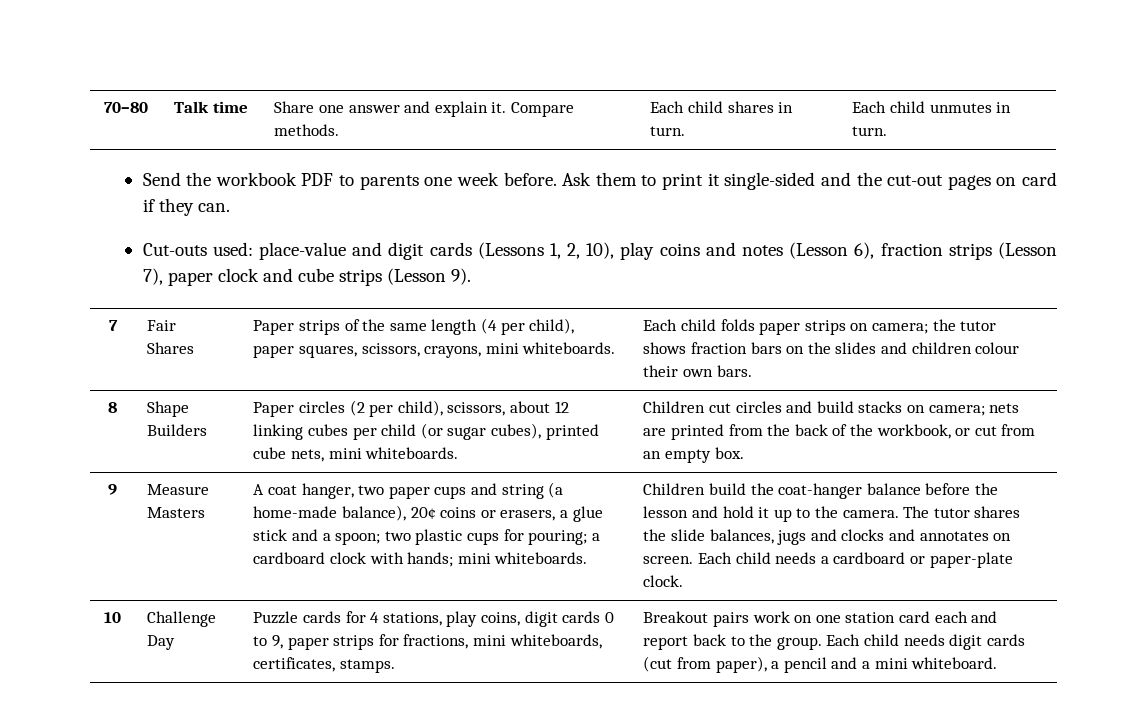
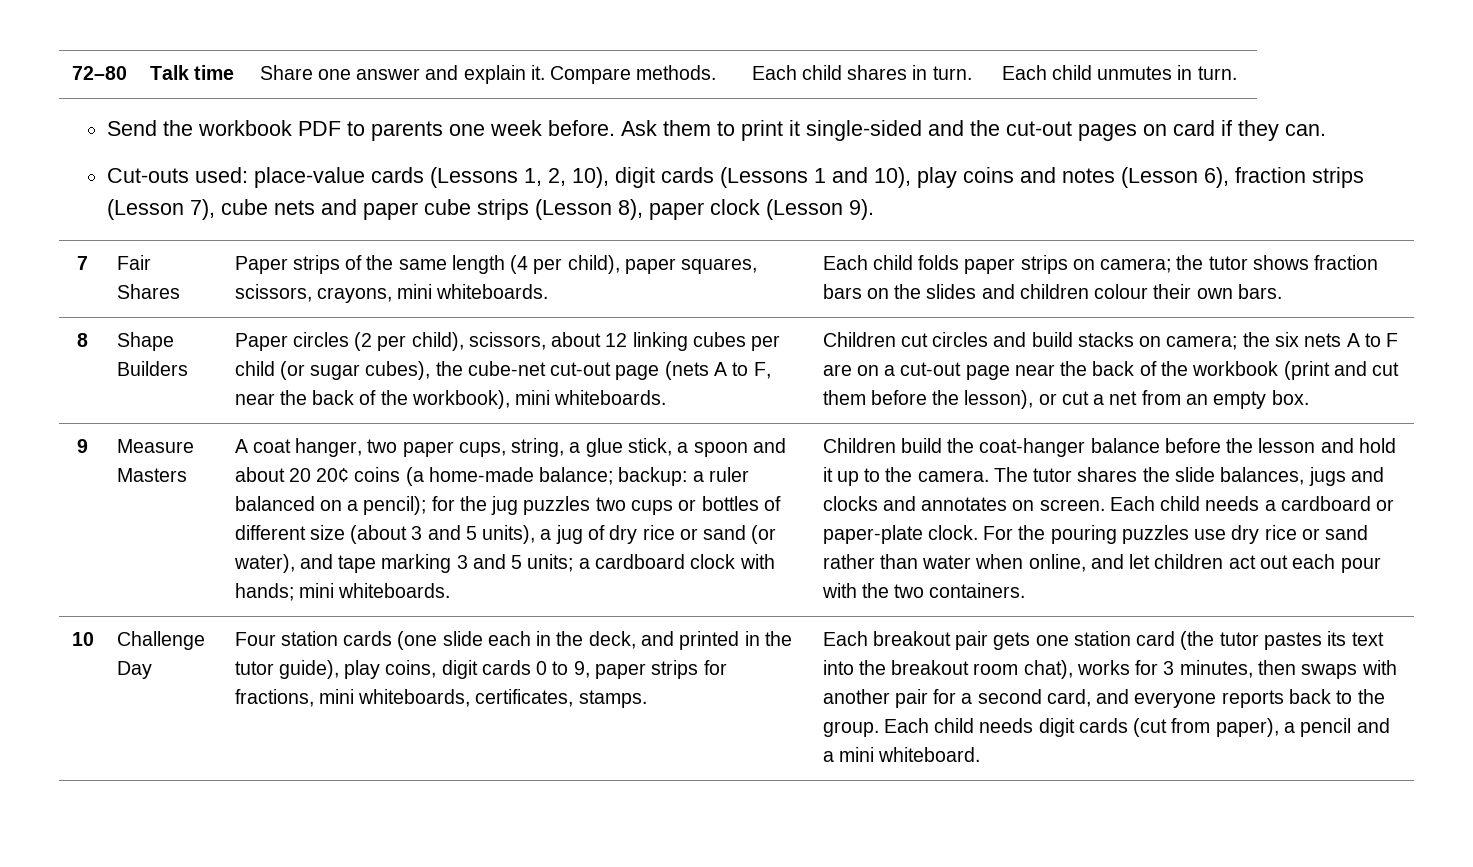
- 70–80 | Talk time | Share one answer and explain it. Compare methods. | Each child shares in turn. | Each child unmutes in turn.
+ 72–80 | Talk time | Share one answer and explain it. Compare methods. | Each child shares in turn. | Each child unmutes in turn.
- Cut-outs used: place-value and digit cards (Lessons 1, 2, 10), play coins and notes (Lesson 6), fraction strips (Lesson 7), paper clock and cube strips (Lesson 9).
+ Cut-outs used: place-value cards (Lessons 1, 2, 10), digit cards (Lessons 1 and 10), play coins and notes (Lesson 6), fraction strips (Lesson 7), cube nets and paper cube strips (Lesson 8), paper clock (Lesson 9).
- Paper circles (2 per child), scissors, about 12 linking cubes per child (or sugar cubes), printed cube nets, mini whiteboards.
+ Paper circles (2 per child), scissors, about 12 linking cubes per child (or sugar cubes), the cube-net cut-out page (nets A to F, near the back of the workbook), mini whiteboards.
- Children cut circles and build stacks on camera; nets are printed from the back of the workbook, or cut from an empty box.
+ Children cut circles and build stacks on camera; the six nets A to F are on a cut-out page near the back of the workbook (print and cut them before the lesson), or cut a net from an empty box.
- A coat hanger, two paper cups and string (a home-made balance), 20¢ coins or erasers, a glue stick and a spoon; two plastic cups for pouring; a cardboard clock with hands; mini whiteboards.
+ A coat hanger, two paper cups, string, a glue stick, a spoon and about 20 20¢ coins (a home-made balance; backup: a ruler balanced on a pencil); for the jug puzzles two cups or bottles of different size (about 3 and 5 units), a jug of dry rice or sand (or water), and tape marking 3 and 5 units; a cardboard clock with hands; mini whiteboards.
- Each child needs a cardboard or paper-plate clock.
- 10 | Challenge Day | Puzzle cards for 4 stations, play coins, digit cards 0 to 9, paper strips for fractions, mini whiteboards, certificates, stamps.
+ Each child needs a cardboard or paper-plate clock. For the pouring puzzles use dry rice or sand rather than water when online, and let children act out each pour with the two containers.
+ 10 | Challenge Day | Four station cards (one slide each in the deck, and printed in the tutor guide), play coins, digit cards 0 to 9, paper strips for fractions, mini whiteboards, certificates, stamps.
- Breakout pairs work on one station card each and report back to the group.
+ Each breakout pair gets one station card (the tutor pastes its text into the breakout room chat), works for 3 minutes, then swaps with another pair for a second card, and everyone reports back to the group.

